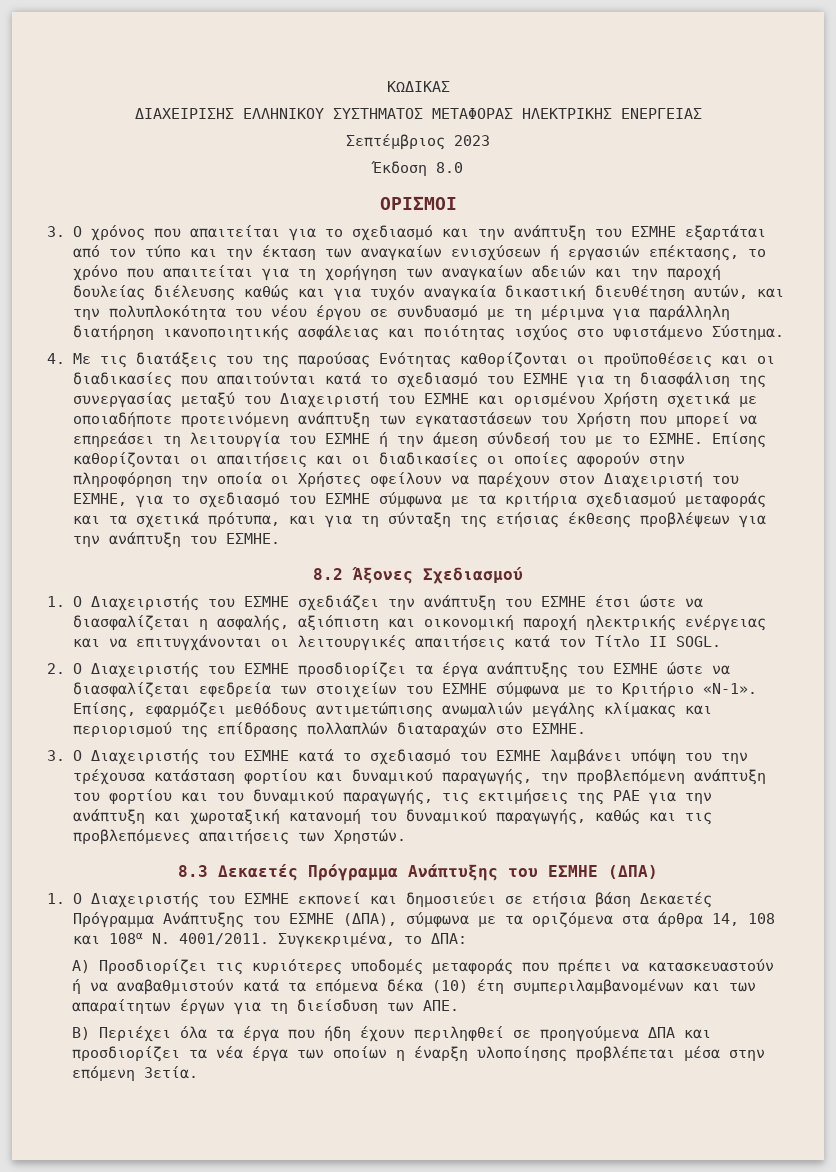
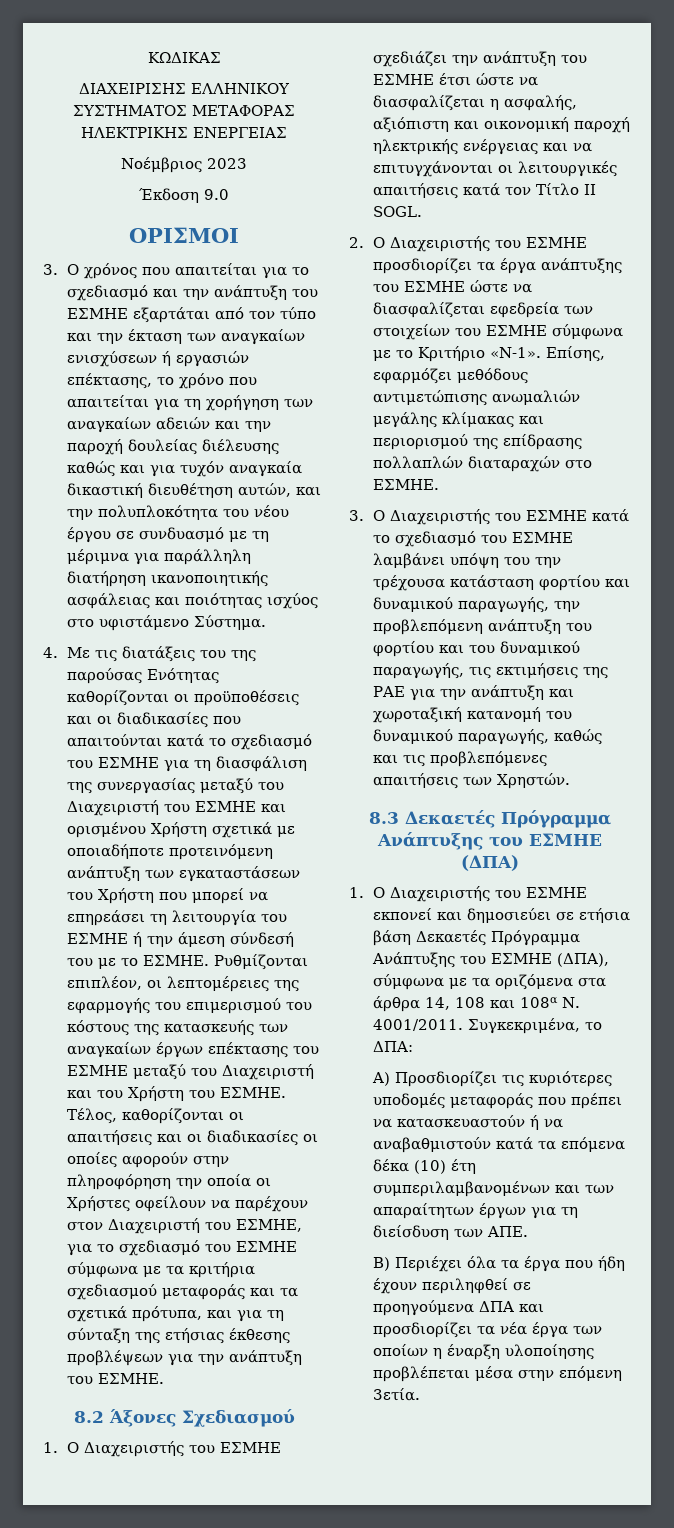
- Σεπτέμβριος 2023
+ Νοέμβριος 2023
- Έκδοση 8.0
+ Έκδοση 9.0
- Επίσης καθορίζονται οι απαιτήσεις και οι διαδικασίες οι οποίες αφορούν στην πληροφόρηση την οποία οι Χρήστες οφείλουν να παρέχουν στον Διαχειριστή του ΕΣΜΗΕ, για το σχεδιασμό του ΕΣΜΗΕ σύμφωνα με τα κριτήρια σχεδιασμού μεταφοράς και τα σχετικά πρότυπα, και για τη σύνταξη της ετήσιας έκθεσης προβλέψεων για την ανάπτυξη του ΕΣΜΗΕ.
+ Ρυθμίζονται επιπλέον, οι λεπτομέρειες της εφαρμογής του επιμερισμού του κόστους της κατασκευής των αναγκαίων έργων επέκτασης του ΕΣΜΗΕ μεταξύ του Διαχειριστή και του Χρήστη του ΕΣΜΗΕ. Τέλος, καθορίζονται οι απαιτήσεις και οι διαδικασίες οι οποίες αφορούν στην πληροφόρηση την οποία οι Χρήστες οφείλουν να παρέχουν στον Διαχειριστή του ΕΣΜΗΕ, για το σχεδιασμό του ΕΣΜΗΕ σύμφωνα με τα κριτήρια σχεδιασμού μεταφοράς και τα σχετικά πρότυπα, και για τη σύνταξη της ετήσιας έκθεσης προβλέψεων για την ανάπτυξη του ΕΣΜΗΕ.

